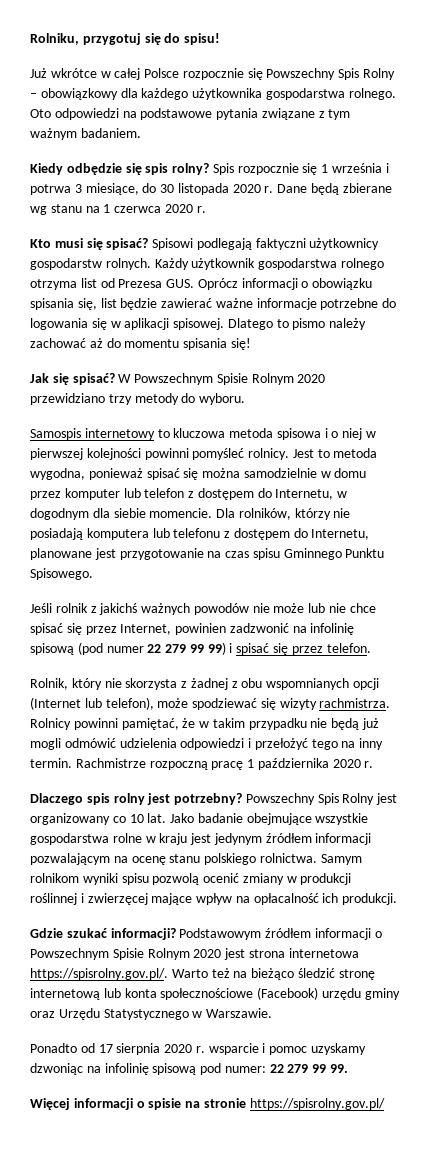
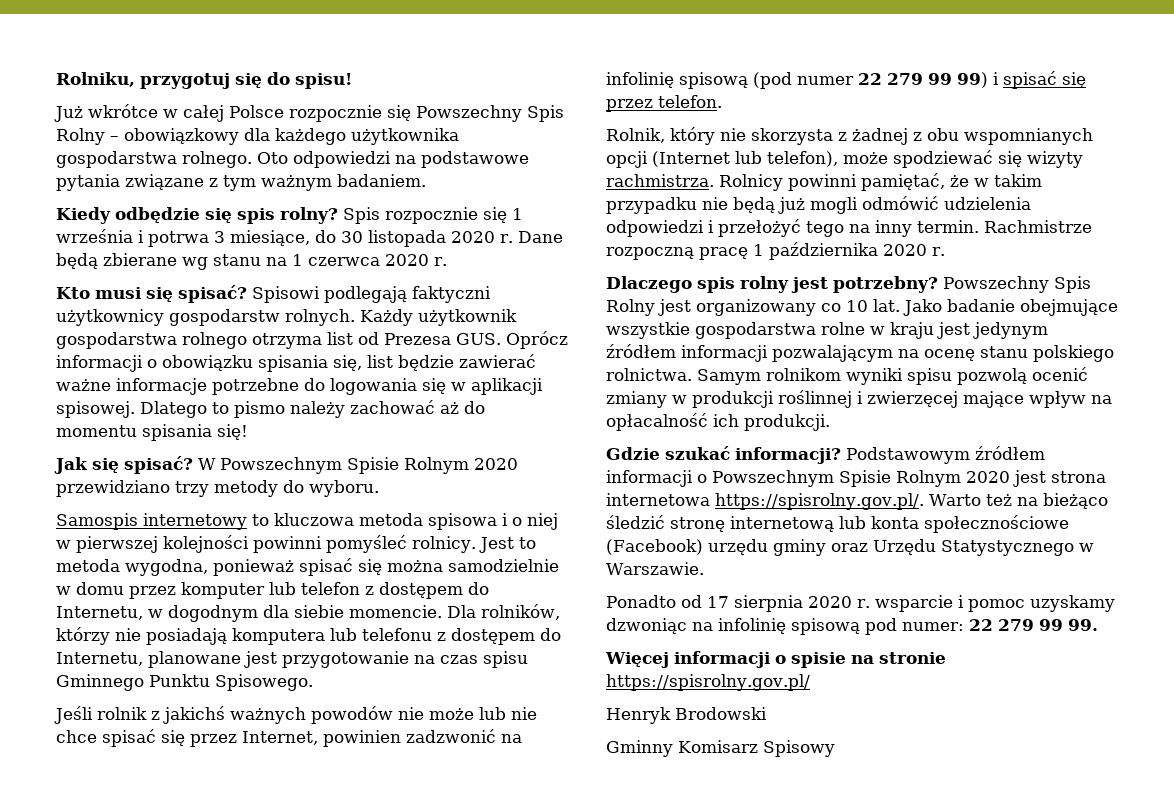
+ Henryk Brodowski
+ Gminny Komisarz Spisowy

